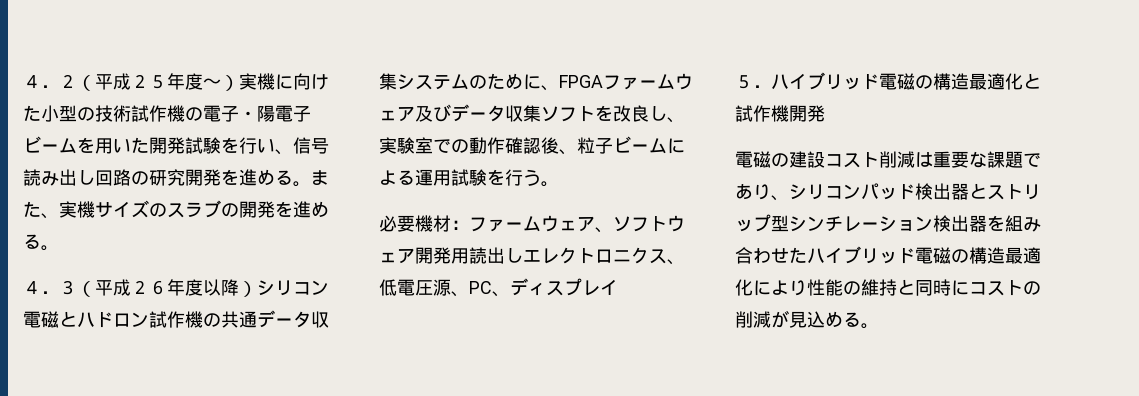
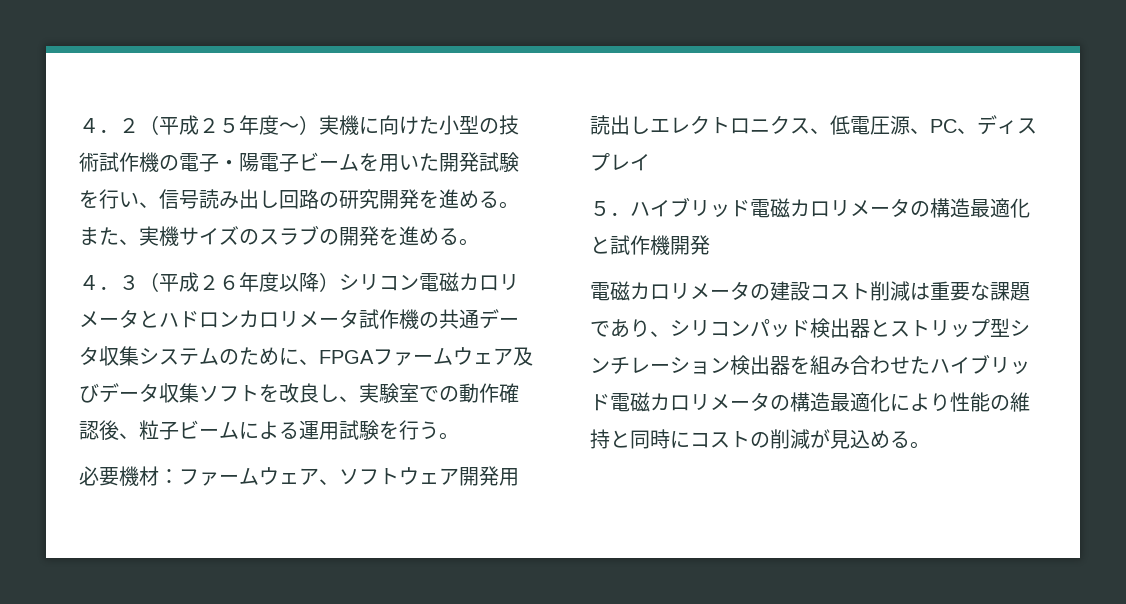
- ４．３（平成２６年度以降）シリコン電磁とハドロン試作機の共通データ収集システムのために、FPGAファームウェア及びデータ収集ソフトを改良し、実験室での動作確認後、粒子ビームによる運用試験を行う。
+ ４．３（平成２６年度以降）シリコン電磁カロリメータとハドロンカロリメータ試作機の共通データ収集システムのために、FPGAファームウェア及びデータ収集ソフトを改良し、実験室での動作確認後、粒子ビームによる運用試験を行う。
- ５．ハイブリッド電磁の構造最適化と試作機開発
+ ５．ハイブリッド電磁カロリメータの構造最適化と試作機開発
- 電磁の建設コスト削減は重要な課題であり、シリコンパッド検出器とストリップ型シンチレーション検出器を組み合わせたハイブリッド電磁の構造最適化により性能の維持と同時にコストの削減が見込める。
+ 電磁カロリメータの建設コスト削減は重要な課題であり、シリコンパッド検出器とストリップ型シンチレーション検出器を組み合わせたハイブリッド電磁カロリメータの構造最適化により性能の維持と同時にコストの削減が見込める。

